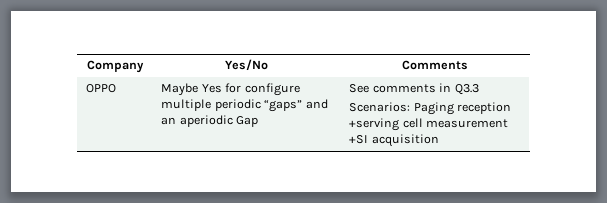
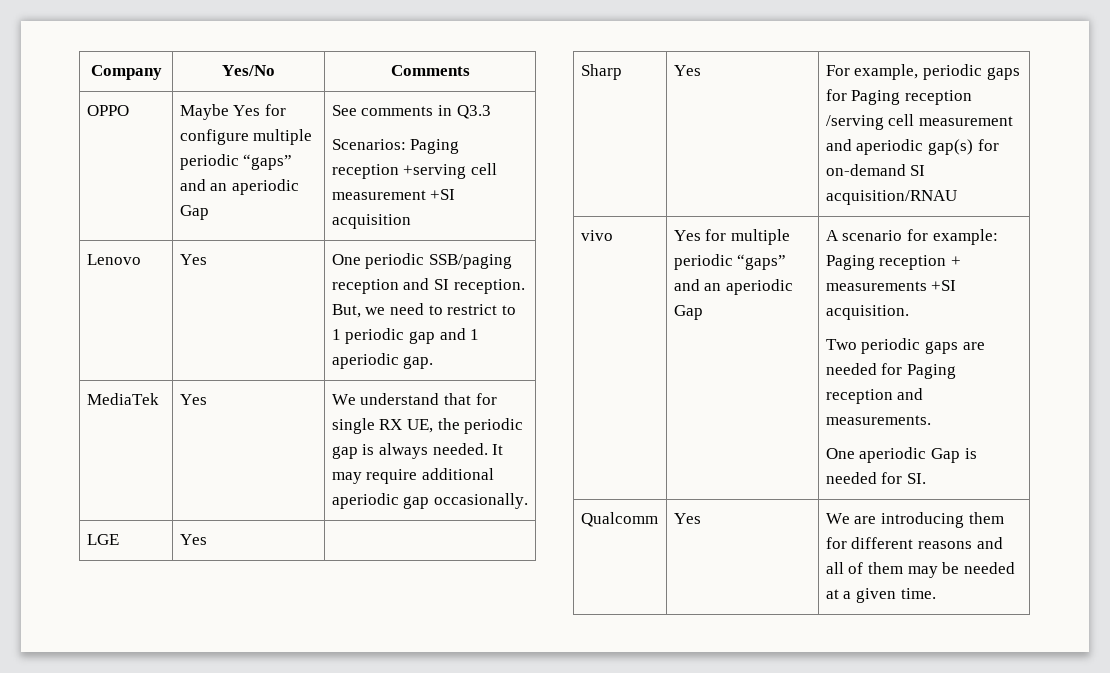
+ Lenovo | Yes | One periodic SSB/paging reception and SI reception. But, we need to restrict to 1 periodic gap and 1 aperiodic gap.
+ MediaTek | Yes | We understand that for single RX UE, the periodic gap is always needed. It may require additional aperiodic gap occasionally.
+ LGE | Yes |
+ Sharp | Yes | For example, periodic gaps for Paging reception /serving cell measurement and aperiodic gap(s) for on-demand SI acquisition/RNAU
+ vivo | Yes for multiple periodic “gaps” and an aperiodic Gap | A scenario for example: Paging reception + measurements +SI acquisition.
+ Two periodic gaps are needed for Paging reception and measurements.
+ One aperiodic Gap is needed for SI.
+ Qualcomm | Yes | We are introducing them for different reasons and all of them may be needed at a given time.

